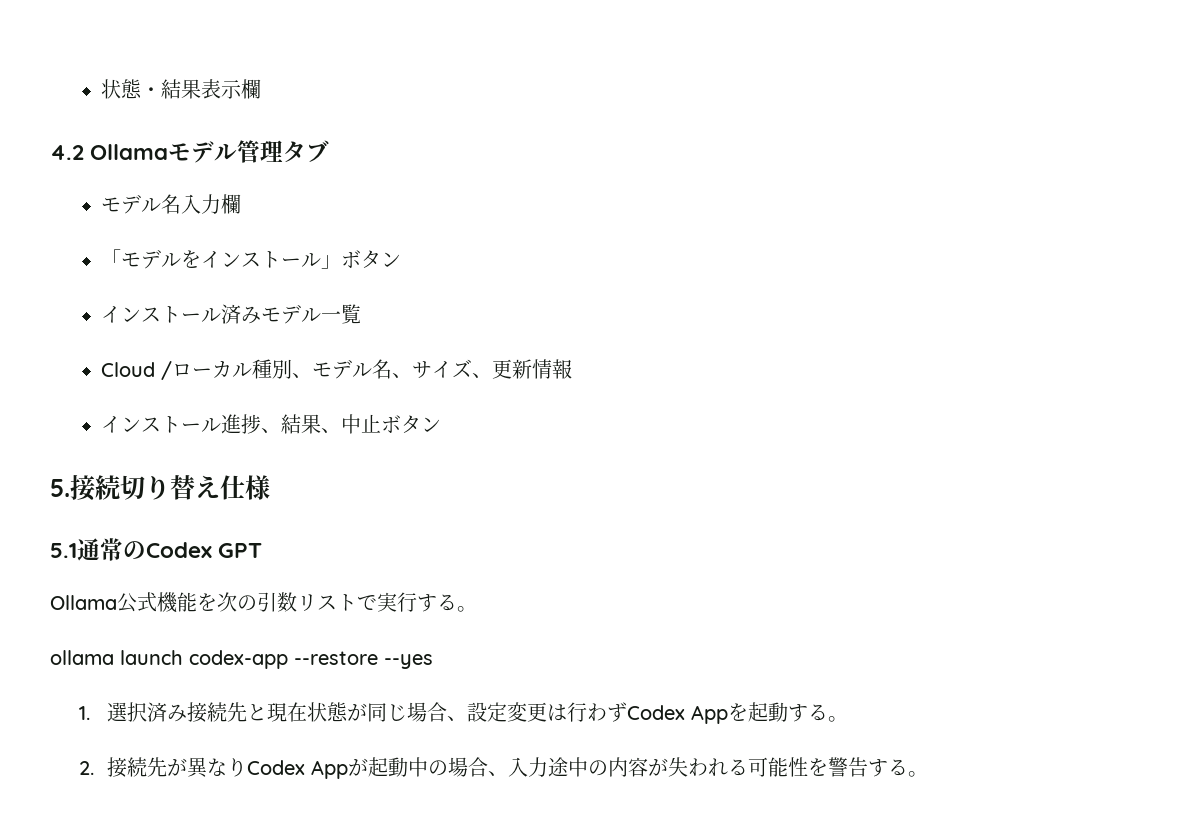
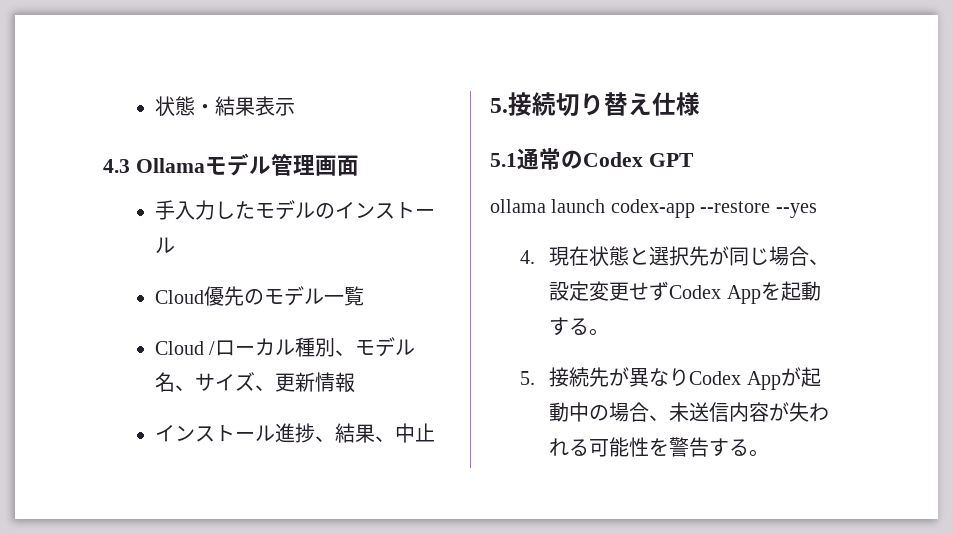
- 状態・結果表示欄
- 4.2 Ollamaモデル管理タブ
- モデル名入力欄
- 「モデルをインストール」ボタン
- インストール済みモデル一覧
+ 状態・結果表示
+ 4.3 Ollamaモデル管理画面
+ 手入力したモデルのインストール
+ Cloud優先のモデル一覧
- インストール進捗、結果、中止ボタン
+ インストール進捗、結果、中止
- Ollama公式機能を次の引数リストで実行する。
- 1.選択済み接続先と現在状態が同じ場合、設定変更は行わずCodex Appを起動する。
+ 4.現在状態と選択先が同じ場合、設定変更せずCodex Appを起動する。
- 2.接続先が異なりCodex Appが起動中の場合、入力途中の内容が失われる可能性を警告する。
+ 5.接続先が異なりCodex Appが起動中の場合、未送信内容が失われる可能性を警告する。

